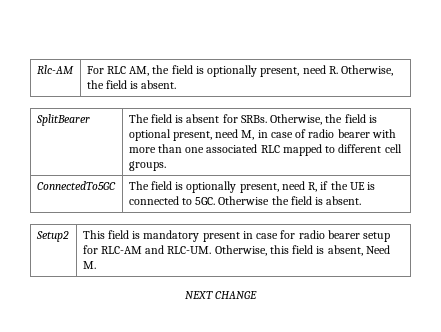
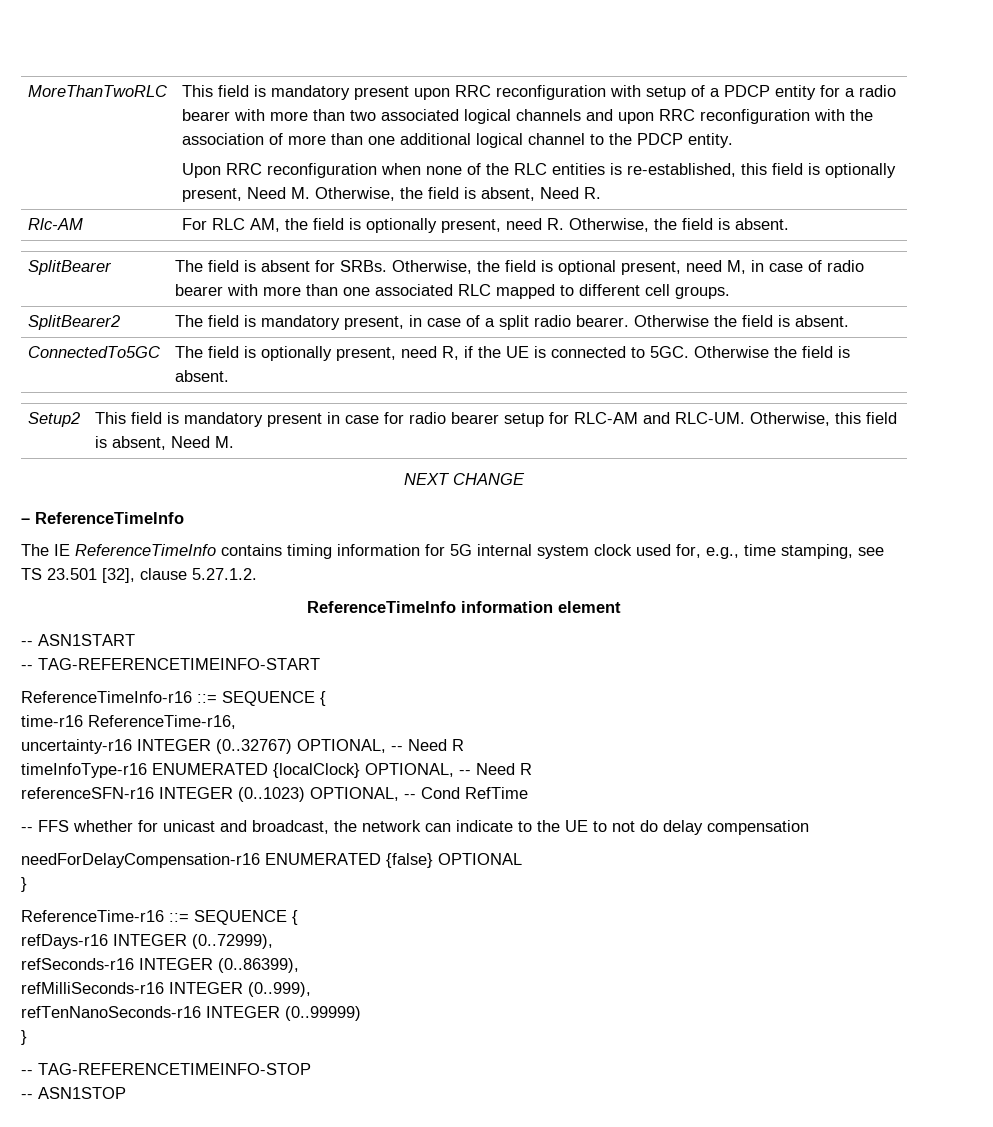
+ MoreThanTwoRLC | This field is mandatory present upon RRC reconfiguration with setup of a PDCP entity for a radio bearer with more than two associated logical channels and upon RRC reconfiguration with the association of more than one additional logical channel to the PDCP entity.
+ Upon RRC reconfiguration when none of the RLC entities is re-established, this field is optionally present, Need M. Otherwise, the field is absent, Need R.
+ SplitBearer2 | The field is mandatory present, in case of a split radio bearer. Otherwise the field is absent.
+ – ReferenceTimeInfo
+ The IE ReferenceTimeInfo contains timing information for 5G internal system clock used for, e.g., time stamping, see TS 23.501 [32], clause 5.27.1.2.
+ ReferenceTimeInfo information element
+ -- ASN1START
+ -- TAG-REFERENCETIMEINFO-START
+ ReferenceTimeInfo-r16 ::= SEQUENCE {
+ time-r16 ReferenceTime-r16,
+ uncertainty-r16 INTEGER (0..32767) OPTIONAL, -- Need R
+ timeInfoType-r16 ENUMERATED {localClock} OPTIONAL, -- Need R
+ referenceSFN-r16 INTEGER (0..1023) OPTIONAL, -- Cond RefTime
+ -- FFS whether for unicast and broadcast, the network can indicate to the UE to not do delay compensation
+ needForDelayCompensation-r16 ENUMERATED {false} OPTIONAL
+ }
+ ReferenceTime-r16 ::= SEQUENCE {
+ refDays-r16 INTEGER (0..72999),
+ refSeconds-r16 INTEGER (0..86399),
+ refMilliSeconds-r16 INTEGER (0..999),
+ refTenNanoSeconds-r16 INTEGER (0..99999)
+ }
+ -- TAG-REFERENCETIMEINFO-STOP
+ -- ASN1STOP

